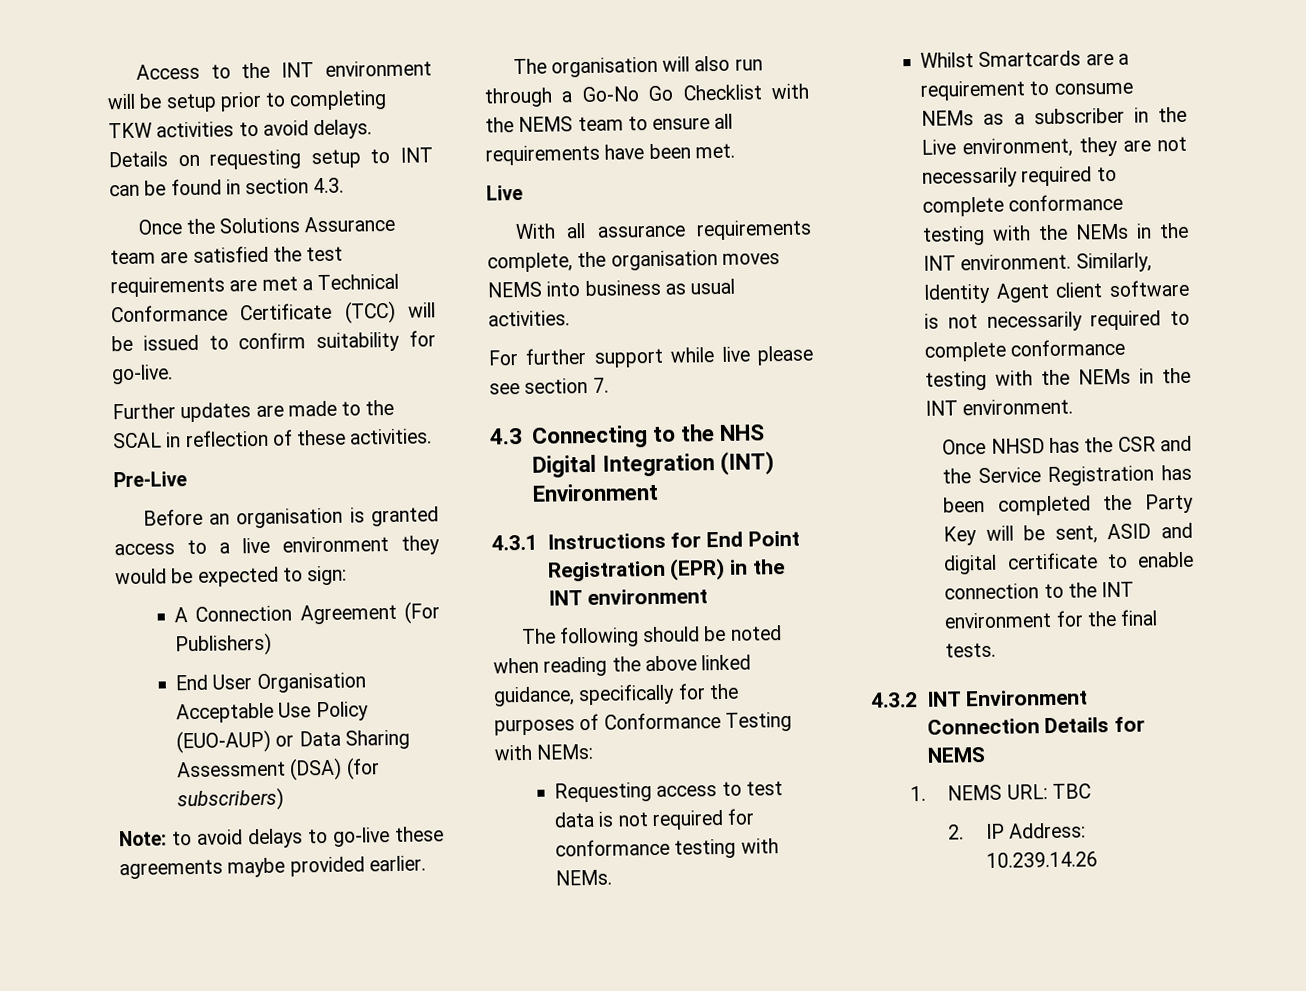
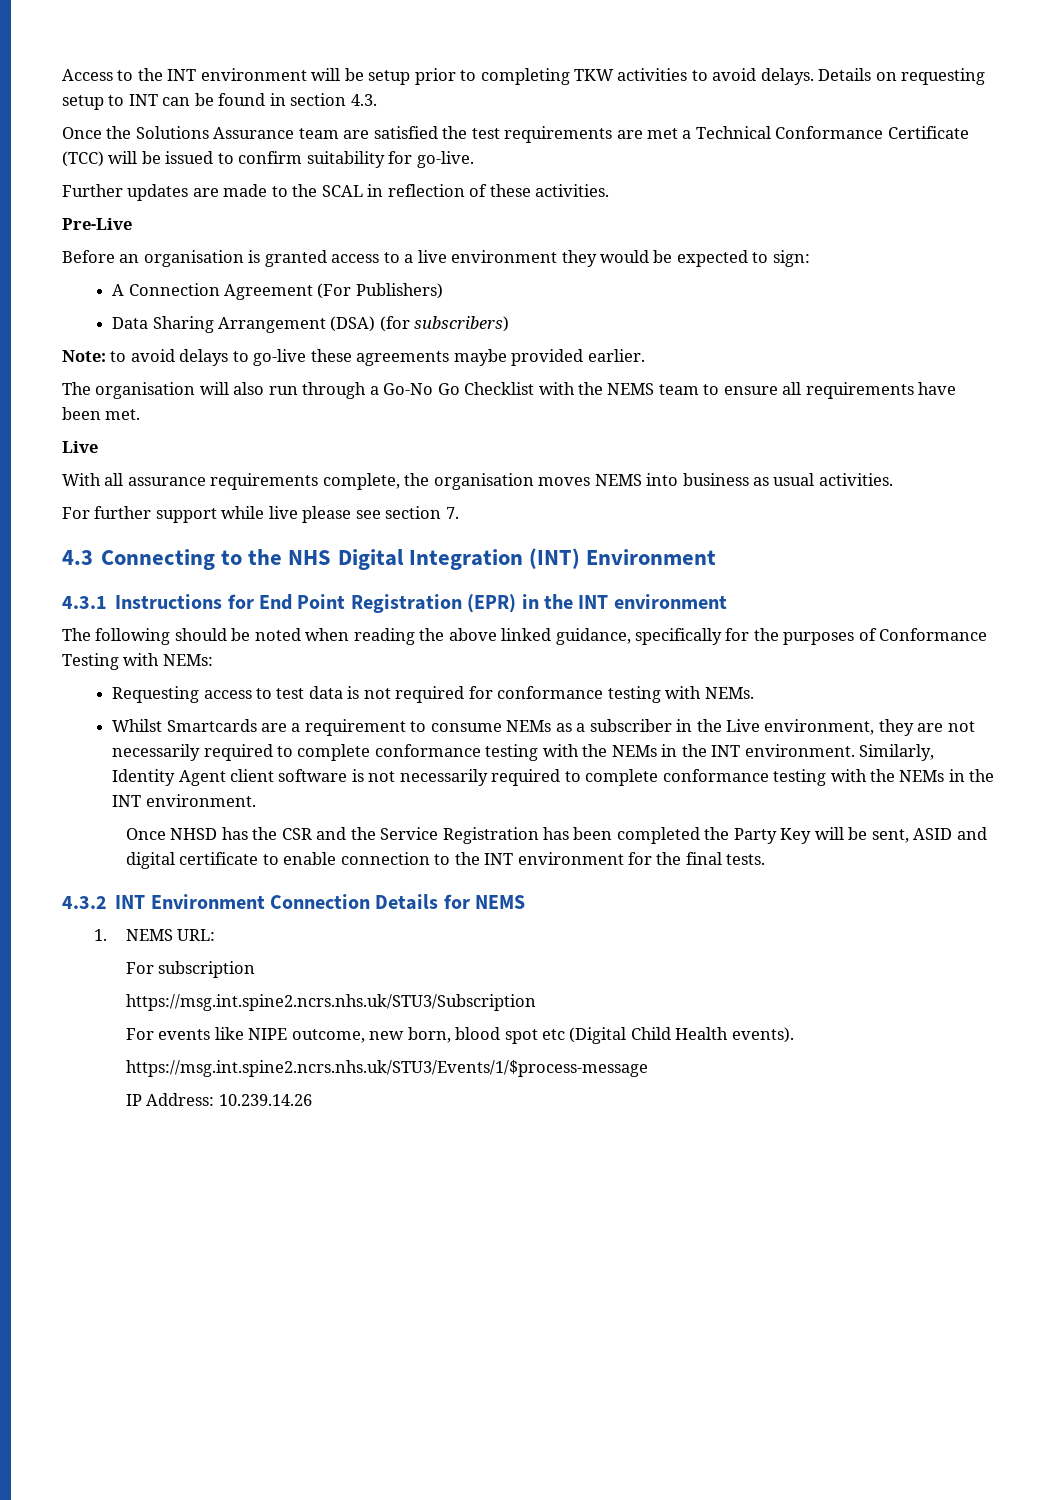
- End User Organisation Acceptable Use Policy (EUO-AUP) or Data Sharing Assessment (DSA) (for subscribers)
+ Data Sharing Arrangement (DSA) (for subscribers)
- 1. NEMS URL: TBC
- 2. IP Address: 10.239.14.26
+ 1. NEMS URL:
+ For subscription
+ https://msg.int.spine2.ncrs.nhs.uk/STU3/Subscription
+ For events like NIPE outcome, new born, blood spot etc (Digital Child Health events).
+ https://msg.int.spine2.ncrs.nhs.uk/STU3/Events/1/$process-message
+ IP Address: 10.239.14.26

